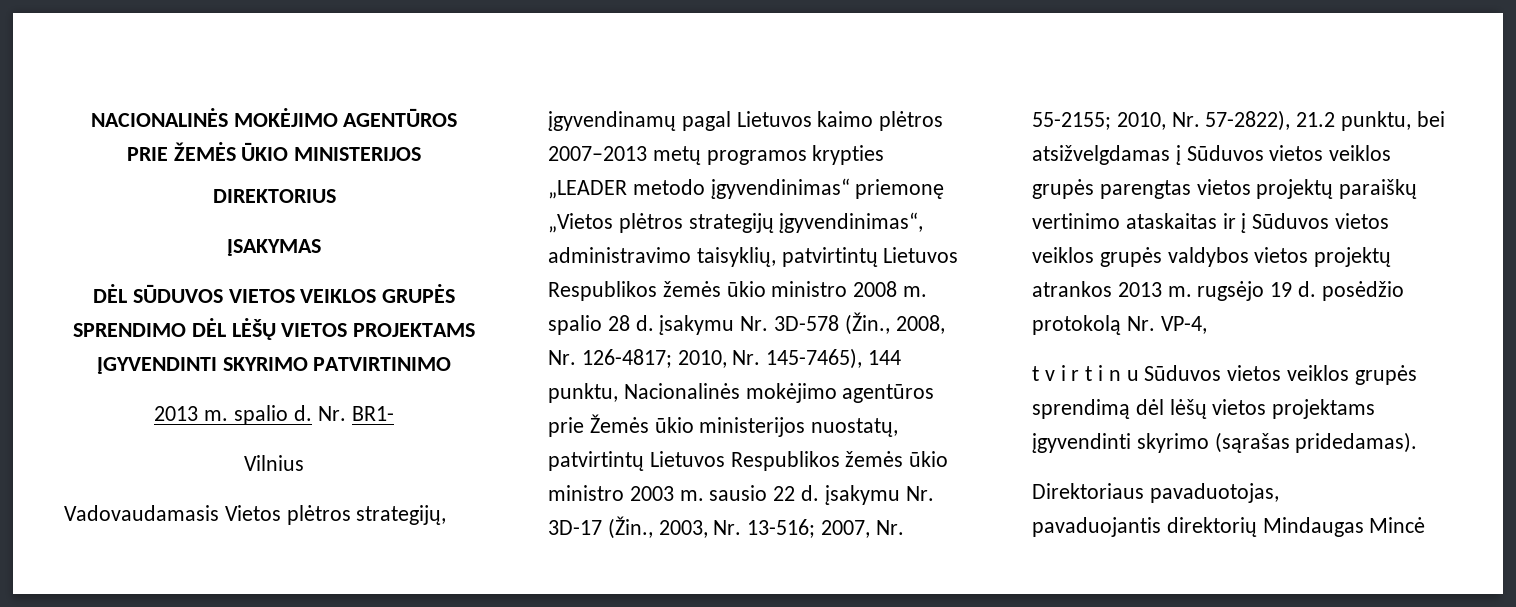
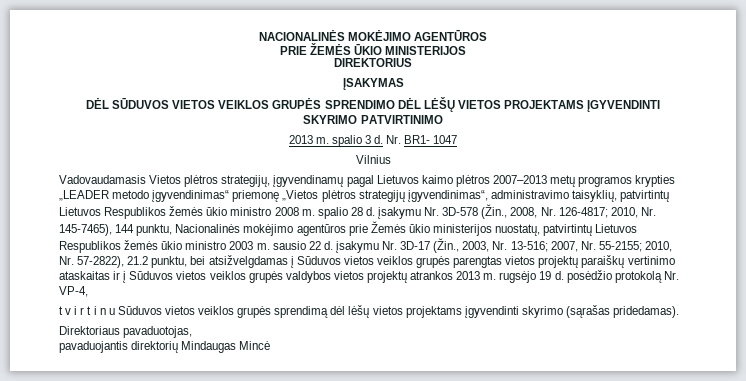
- 2013 m. spalio d.
+ 2013 m. spalio 3 d.
- Nr. BR1-
+ Nr. BR1- 1047

